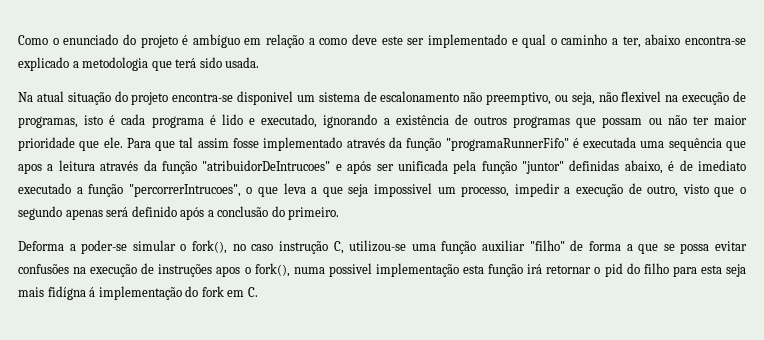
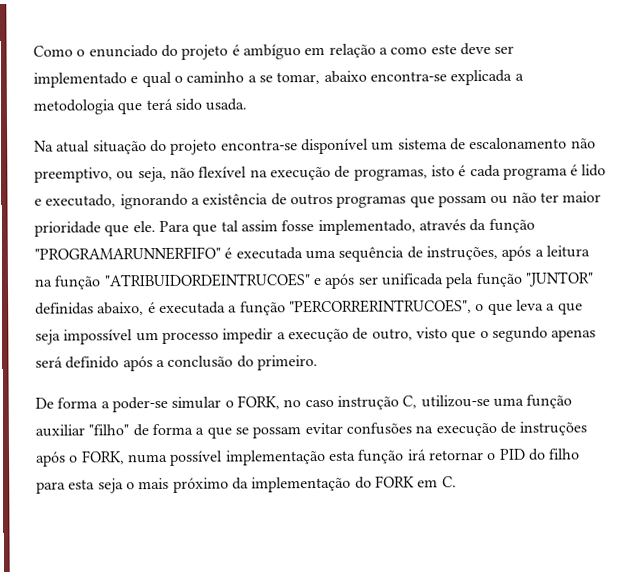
- Como o enunciado do projeto é ambíguo em relação a como deve este ser implementado e qual o caminho a ter, abaixo encontra-se explicado a metodologia que terá sido usada.
+ Como o enunciado do projeto é ambíguo em relação a como este deve ser implementado e qual o caminho a se tomar, abaixo encontra-se explicada a metodologia que terá sido usada.
- Na atual situação do projeto encontra-se disponivel um sistema de escalonamento não preemptivo, ou seja, não flexivel na execução de programas, isto é cada programa é lido e executado, ignorando a existência de outros programas que possam ou não ter maior prioridade que ele.
+ Na atual situação do projeto encontra-se disponível um sistema de escalonamento não preemptivo, ou seja, não flexível na execução de programas, isto é cada programa é lido e executado, ignorando a existência de outros programas que possam ou não ter maior prioridade que ele.
- Para que tal assim fosse implementado através da função "programaRunnerFifo" é executada uma sequência que apos a leitura através da função "atribuidorDeIntrucoes" e após ser unificada pela função "juntor" definidas abaixo, é de imediato executado a função "percorrerIntrucoes", o que leva a que seja impossivel um processo, impedir a execução de outro, visto que o segundo apenas será definido após a conclusão do primeiro.
+ Para que tal assim fosse implementado, através da função "PROGRAMARUNNERFIFO" é executada uma sequência de instruções, após a leitura na função "ATRIBUIDORDEINTRUCOES" e após ser unificada pela função "JUNTOR" definidas abaixo, é executada a função "PERCORRERINTRUCOES", o que leva a que seja impossível um processo impedir a execução de outro, visto que o segundo apenas será definido após a conclusão do primeiro.
- Deforma a poder-se simular o fork(), no caso instrução C, utilizou-se uma função auxiliar "filho" de forma a que se possa evitar confusões na execução de instruções apos o fork(), numa possivel implementação esta função irá retornar o pid do filho para esta seja mais fidígna á implementação do fork em C.
+ De forma a poder-se simular o FORK, no caso instrução C, utilizou-se uma função auxiliar "filho" de forma a que se possam evitar confusões na execução de instruções após o FORK, numa possível implementação esta função irá retornar o PID do filho para esta seja o mais próximo da implementação do FORK em C.

